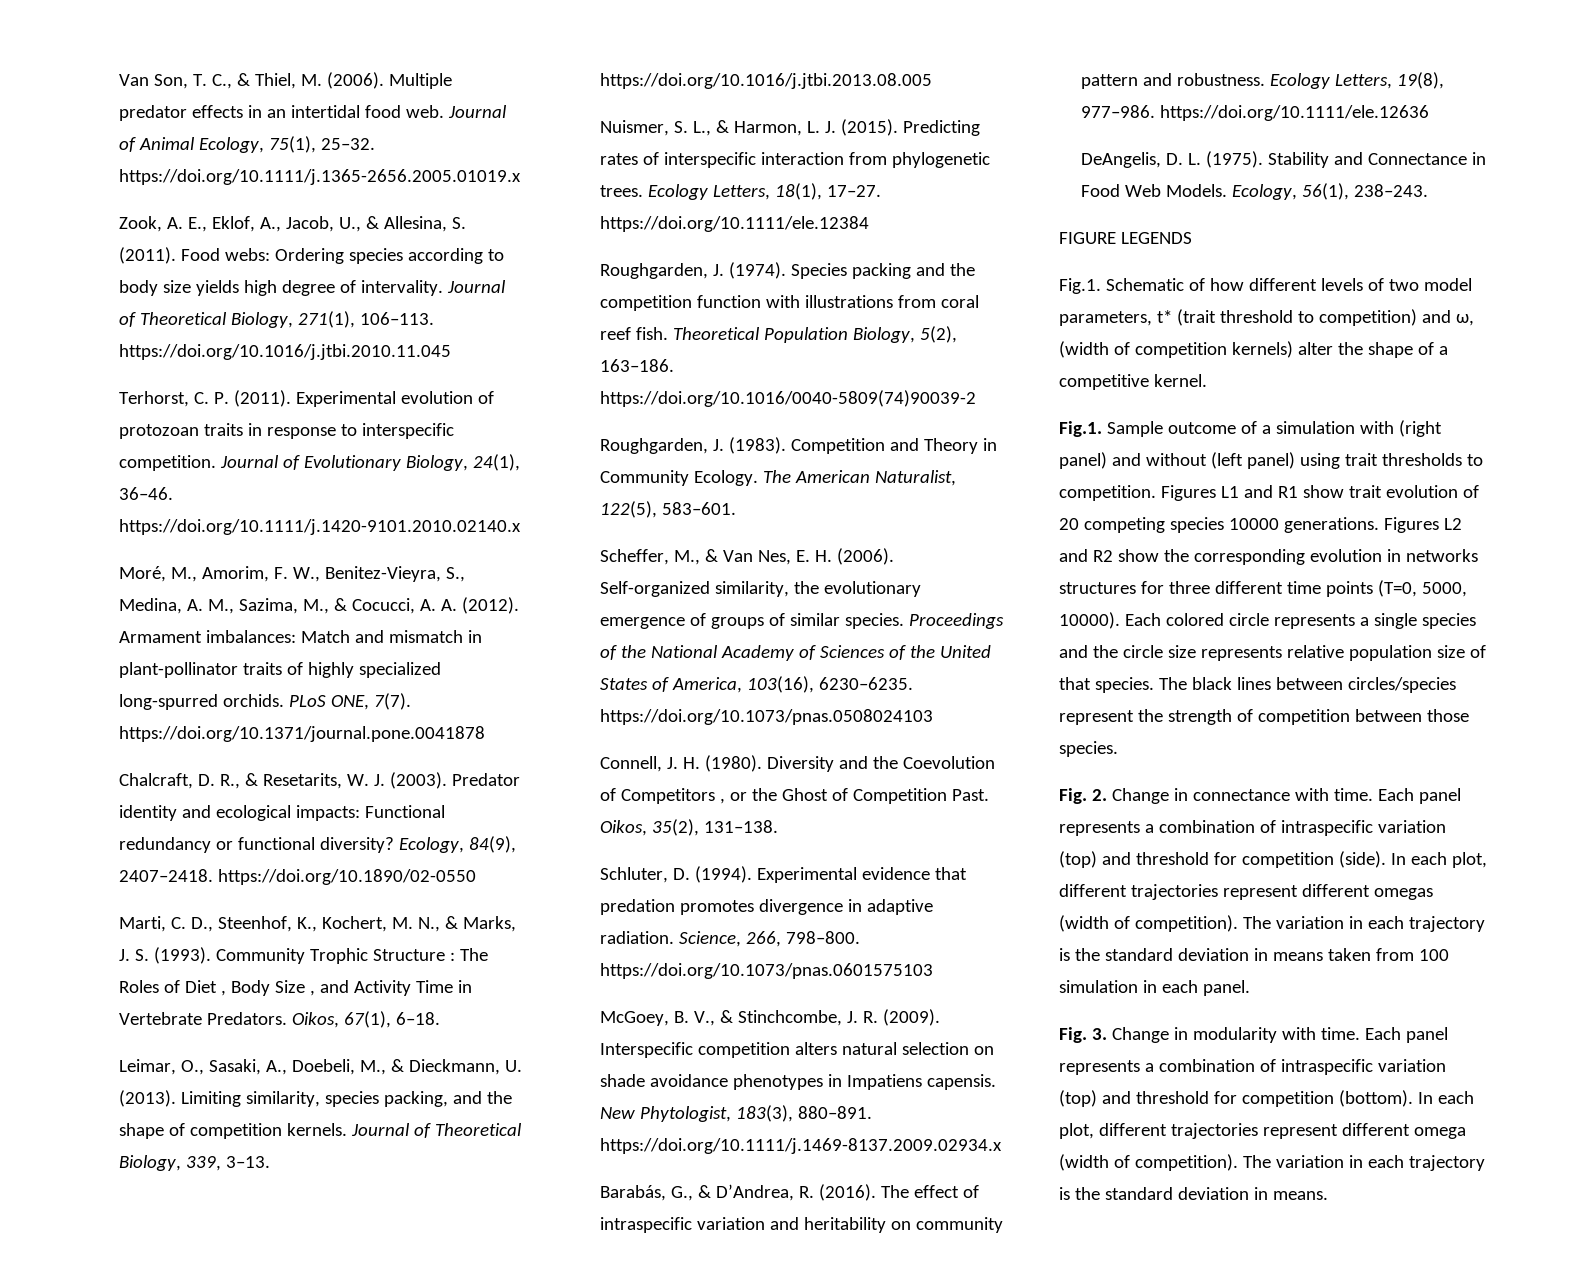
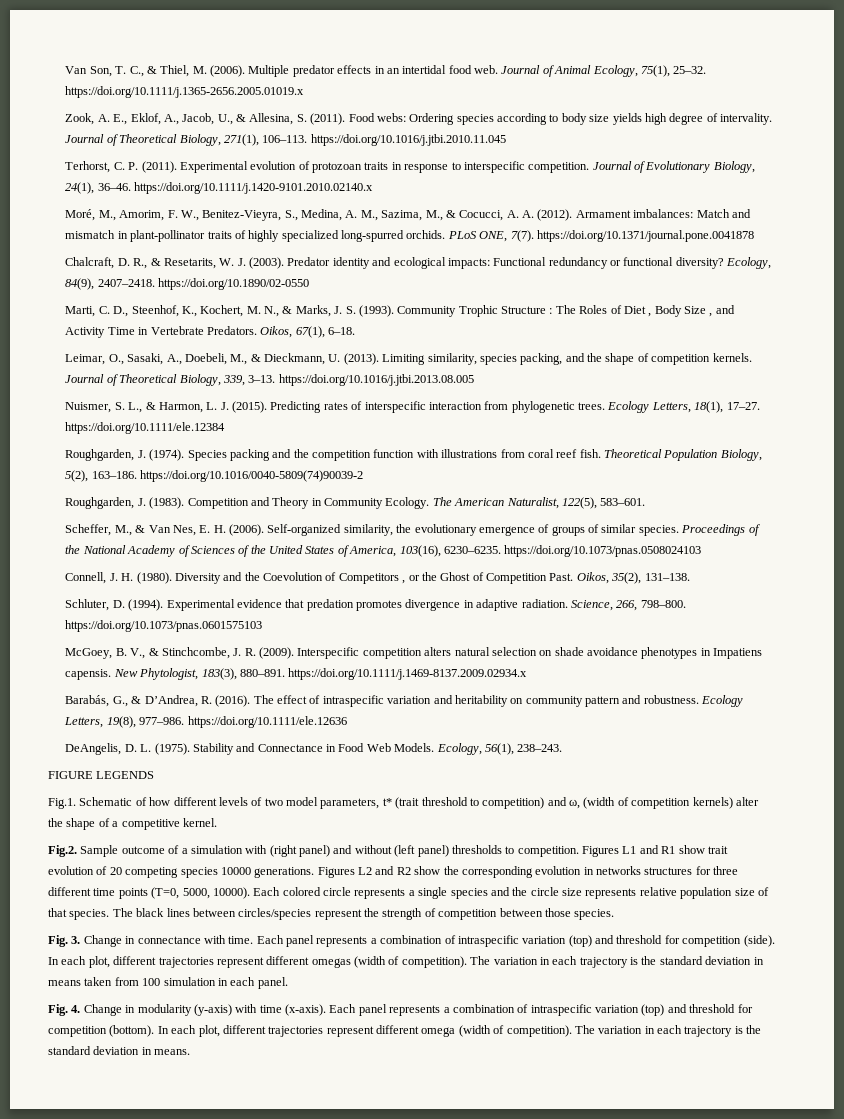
- Fig.1. Sample outcome of a simulation with (right panel) and without (left panel) using trait thresholds to competition.
+ Fig.2. Sample outcome of a simulation with (right panel) and without (left panel) thresholds to competition.
- Fig. 2. Change in connectance with time.
+ Fig. 3. Change in connectance with time.
- Fig. 3. Change in modularity with time.
+ Fig. 4. Change in modularity (y-axis) with time (x-axis).

